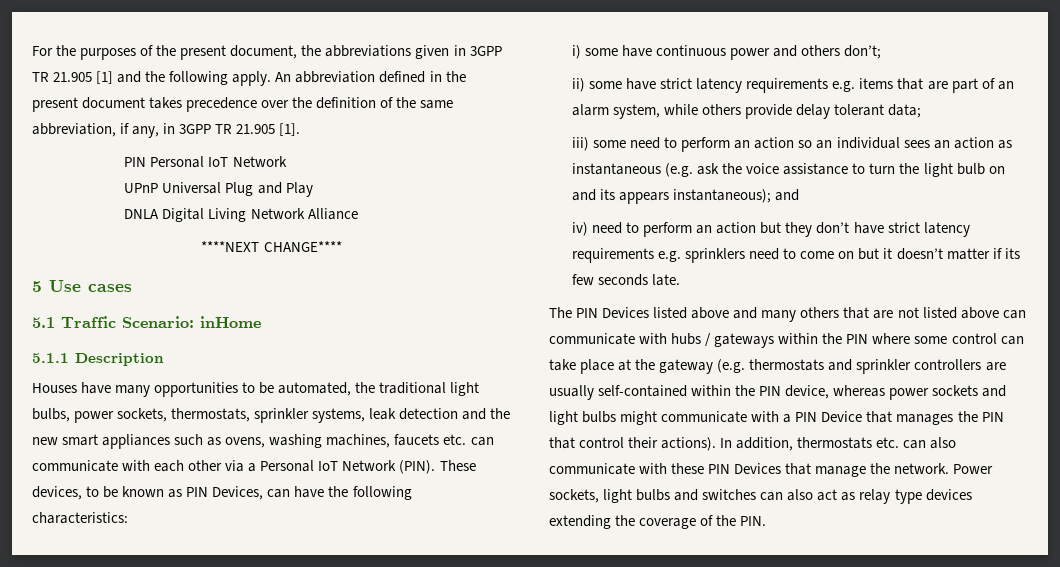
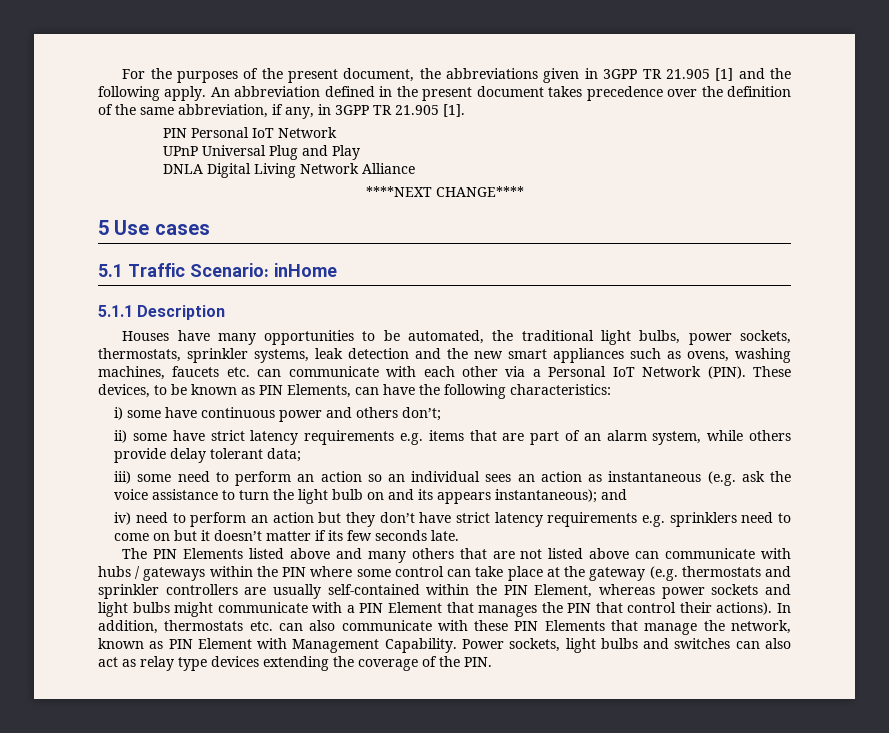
- These devices, to be known as PIN Devices, can have the following characteristics:
+ These devices, to be known as PIN Elements, can have the following characteristics:
- The PIN Devices listed above and many others that are not listed above can communicate with hubs / gateways within the PIN where some control can take place at the gateway (e.g. thermostats and sprinkler controllers are usually self-contained within the PIN device, whereas power sockets and light bulbs might communicate with a PIN Device that manages the PIN that control their actions).
+ The PIN Elements listed above and many others that are not listed above can communicate with hubs / gateways within the PIN where some control can take place at the gateway (e.g. thermostats and sprinkler controllers are usually self-contained within the PIN Element, whereas power sockets and light bulbs might communicate with a PIN Element that manages the PIN that control their actions).
- In addition, thermostats etc. can also communicate with these PIN Devices that manage the network.
+ In addition, thermostats etc. can also communicate with these PIN Elements that manage the network, known as PIN Element with Management Capability.

